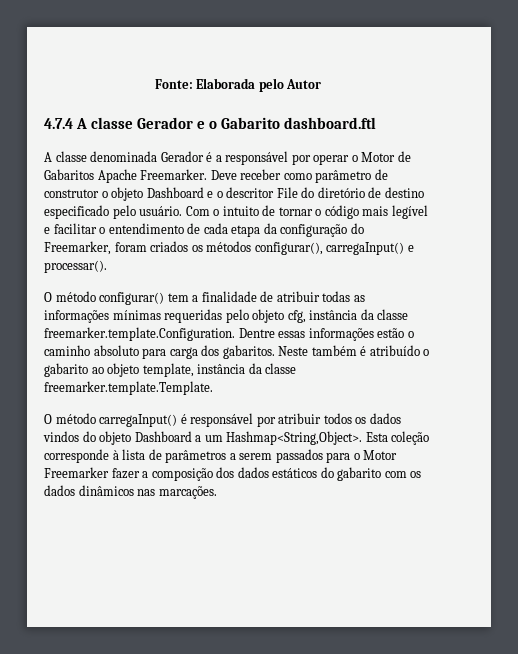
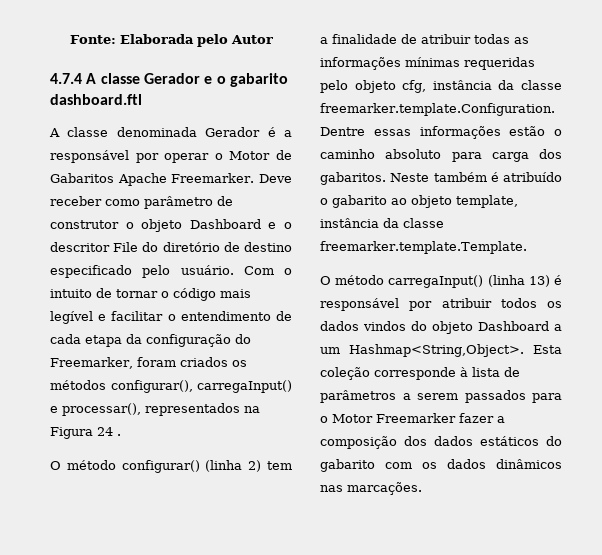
- 4.7.4 A classe Gerador e o Gabarito dashboard.ftl
+ 4.7.4 A classe Gerador e o gabarito dashboard.ftl
- Com o intuito de tornar o código mais legível e facilitar o entendimento de cada etapa da configuração do Freemarker, foram criados os métodos configurar(), carregaInput() e processar().
+ Com o intuito de tornar o código mais legível e facilitar o entendimento de cada etapa da configuração do Freemarker, foram criados os métodos configurar(), carregaInput() e processar(), representados na Figura 24 .
- O método configurar() tem a finalidade de atribuir todas as informações mínimas requeridas pelo objeto cfg, instância da classe freemarker.template.Configuration. Dentre essas informações estão o caminho absoluto para carga dos gabaritos.
+ O método configurar() (linha 2) tem a finalidade de atribuir todas as informações mínimas requeridas pelo objeto cfg, instância da classe freemarker.template.Configuration. Dentre essas informações estão o caminho absoluto para carga dos gabaritos.
- O método carregaInput() é responsável por atribuir todos os dados vindos do objeto Dashboard a um Hashmap<String,Object>.
+ O método carregaInput() (linha 13) é responsável por atribuir todos os dados vindos do objeto Dashboard a um Hashmap<String,Object>.

